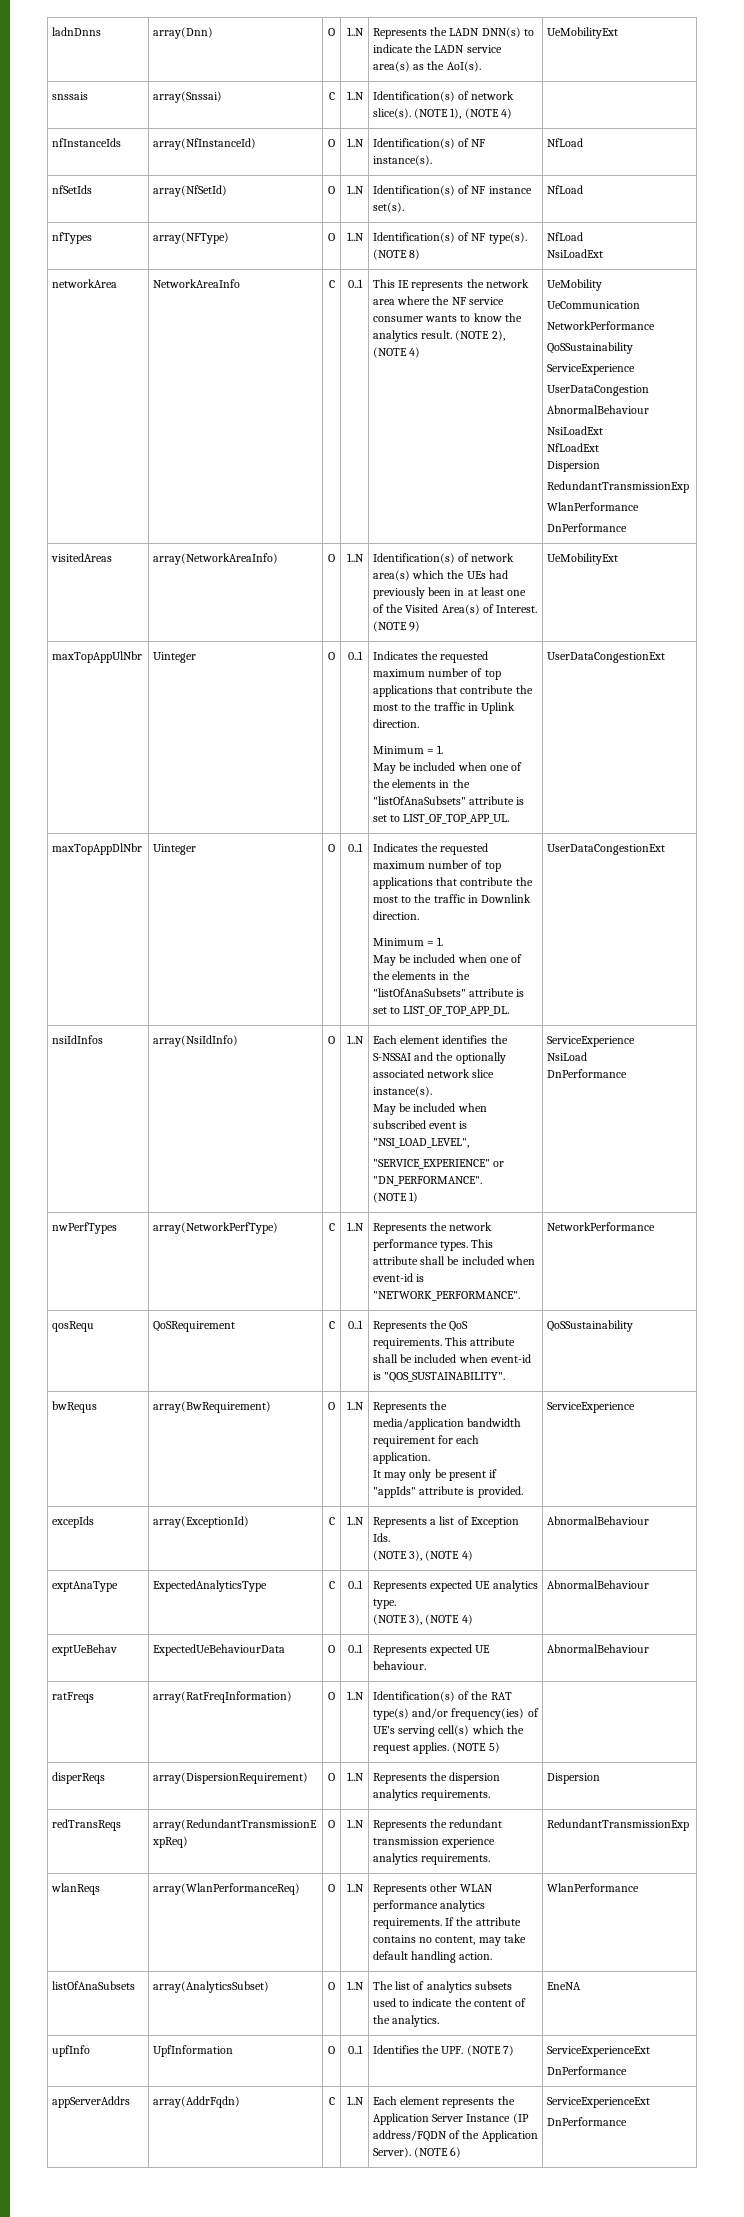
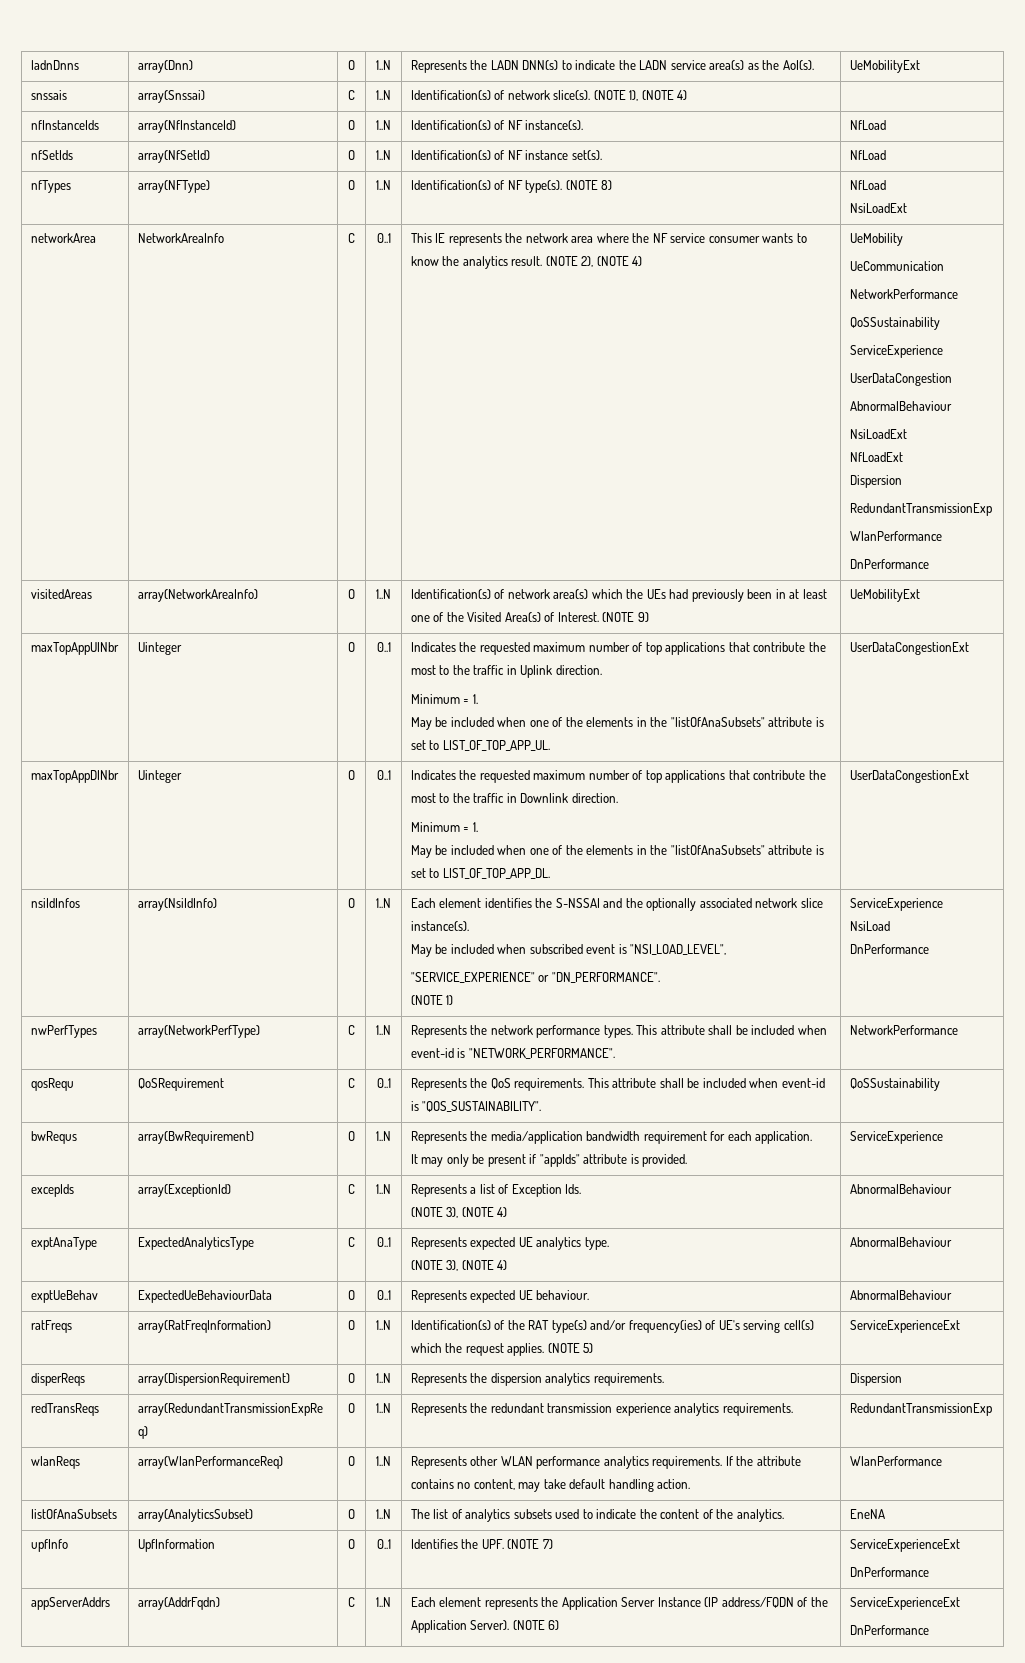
- ratFreqs | array(RatFreqInformation) | O | 1..N | Identification(s) of the RAT type(s) and/or frequency(ies) of UE's serving cell(s) which the request applies. (NOTE 5) |
+ ratFreqs | array(RatFreqInformation) | O | 1..N | Identification(s) of the RAT type(s) and/or frequency(ies) of UE's serving cell(s) which the request applies. (NOTE 5) | ServiceExperienceExt

